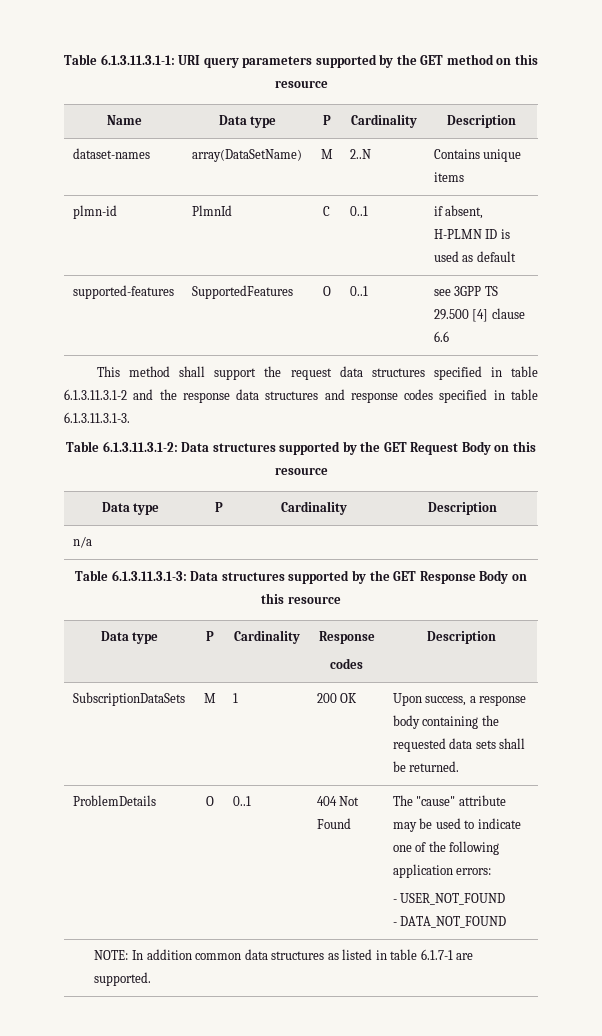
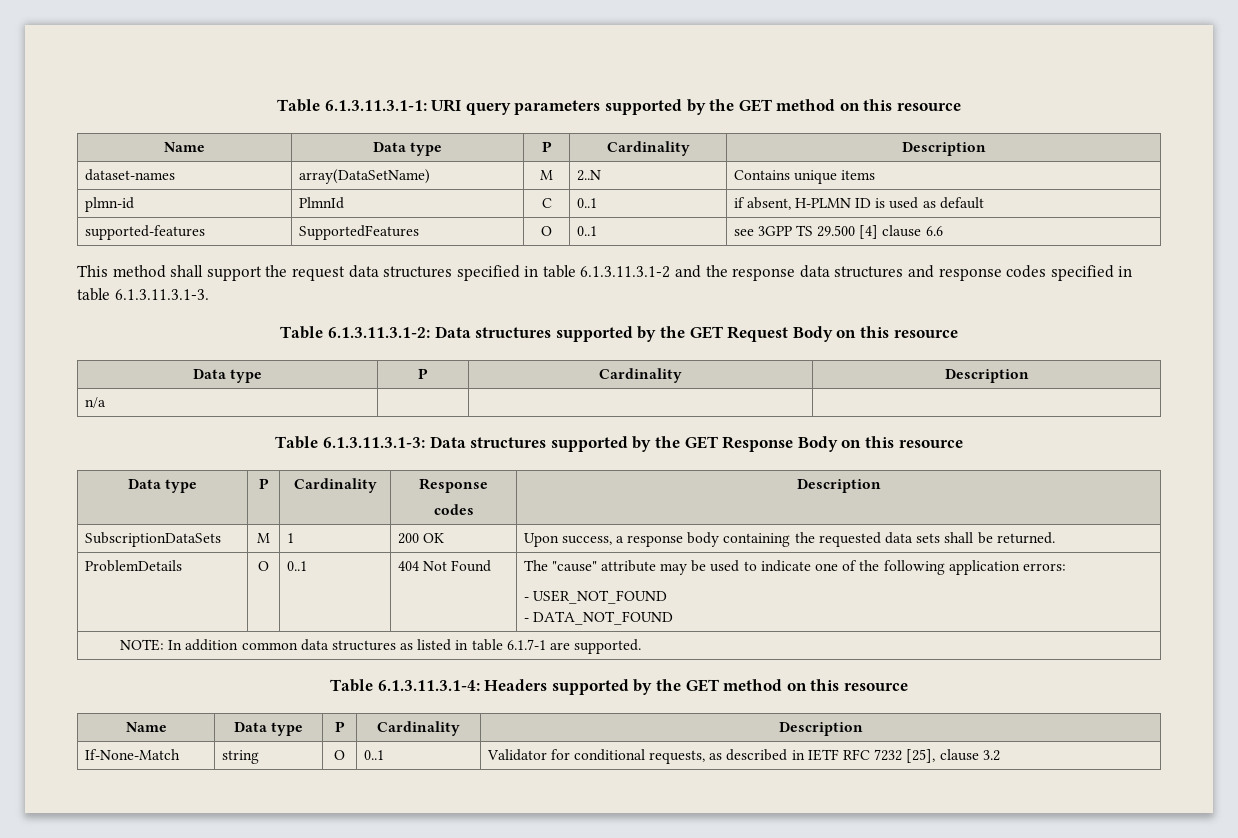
+ Table 6.1.3.11.3.1-4: Headers supported by the GET method on this resource
+ Name | Data type | P | Cardinality | Description
+ If-None-Match | string | O | 0..1 | Validator for conditional requests, as described in IETF RFC 7232 [25], clause 3.2

